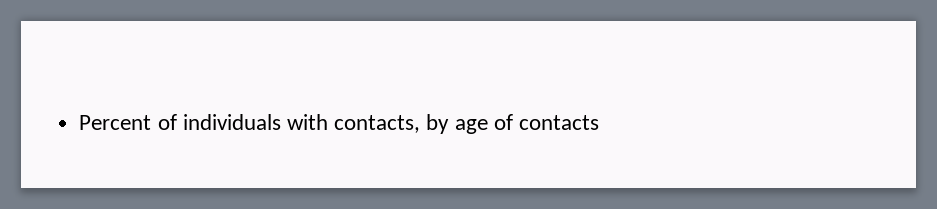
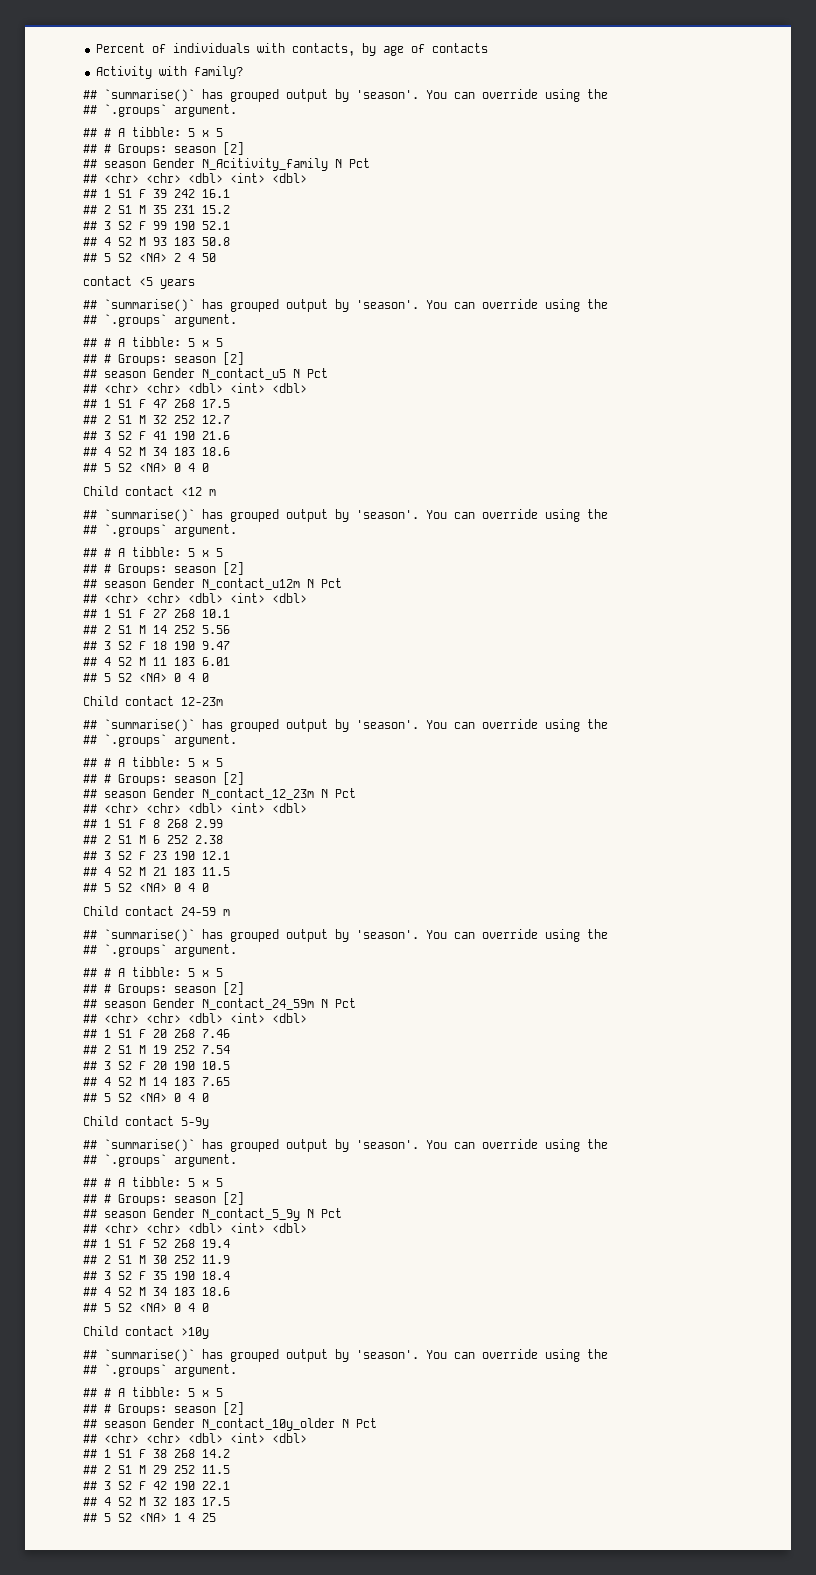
+ Activity with family?
+ ## `summarise()` has grouped output by 'season'. You can override using the
+ ## `.groups` argument.
+ ## # A tibble: 5 x 5
+ ## # Groups: season [2]
+ ## season Gender N_Acitivity_family N Pct
+ ## <chr> <chr> <dbl> <int> <dbl>
+ ## 1 S1 F 39 242 16.1
+ ## 2 S1 M 35 231 15.2
+ ## 3 S2 F 99 190 52.1
+ ## 4 S2 M 93 183 50.8
+ ## 5 S2 <NA> 2 4 50
+ contact <5 years
+ ## `summarise()` has grouped output by 'season'. You can override using the
+ ## `.groups` argument.
+ ## # A tibble: 5 x 5
+ ## # Groups: season [2]
+ ## season Gender N_contact_u5 N Pct
+ ## <chr> <chr> <dbl> <int> <dbl>
+ ## 1 S1 F 47 268 17.5
+ ## 2 S1 M 32 252 12.7
+ ## 3 S2 F 41 190 21.6
+ ## 4 S2 M 34 183 18.6
+ ## 5 S2 <NA> 0 4 0
+ Child contact <12 m
+ ## `summarise()` has grouped output by 'season'. You can override using the
+ ## `.groups` argument.
+ ## # A tibble: 5 x 5
+ ## # Groups: season [2]
+ ## season Gender N_contact_u12m N Pct
+ ## <chr> <chr> <dbl> <int> <dbl>
+ ## 1 S1 F 27 268 10.1
+ ## 2 S1 M 14 252 5.56
+ ## 3 S2 F 18 190 9.47
+ ## 4 S2 M 11 183 6.01
+ ## 5 S2 <NA> 0 4 0
+ Child contact 12-23m
+ ## `summarise()` has grouped output by 'season'. You can override using the
+ ## `.groups` argument.
+ ## # A tibble: 5 x 5
+ ## # Groups: season [2]
+ ## season Gender N_contact_12_23m N Pct
+ ## <chr> <chr> <dbl> <int> <dbl>
+ ## 1 S1 F 8 268 2.99
+ ## 2 S1 M 6 252 2.38
+ ## 3 S2 F 23 190 12.1
+ ## 4 S2 M 21 183 11.5
+ ## 5 S2 <NA> 0 4 0
+ Child contact 24-59 m
+ ## `summarise()` has grouped output by 'season'. You can override using the
+ ## `.groups` argument.
+ ## # A tibble: 5 x 5
+ ## # Groups: season [2]
+ ## season Gender N_contact_24_59m N Pct
+ ## <chr> <chr> <dbl> <int> <dbl>
+ ## 1 S1 F 20 268 7.46
+ ## 2 S1 M 19 252 7.54
+ ## 3 S2 F 20 190 10.5
+ ## 4 S2 M 14 183 7.65
+ ## 5 S2 <NA> 0 4 0
+ Child contact 5-9y
+ ## `summarise()` has grouped output by 'season'. You can override using the
+ ## `.groups` argument.
+ ## # A tibble: 5 x 5
+ ## # Groups: season [2]
+ ## season Gender N_contact_5_9y N Pct
+ ## <chr> <chr> <dbl> <int> <dbl>
+ ## 1 S1 F 52 268 19.4
+ ## 2 S1 M 30 252 11.9
+ ## 3 S2 F 35 190 18.4
+ ## 4 S2 M 34 183 18.6
+ ## 5 S2 <NA> 0 4 0
+ Child contact >10y
+ ## `summarise()` has grouped output by 'season'. You can override using the
+ ## `.groups` argument.
+ ## # A tibble: 5 x 5
+ ## # Groups: season [2]
+ ## season Gender N_contact_10y_older N Pct
+ ## <chr> <chr> <dbl> <int> <dbl>
+ ## 1 S1 F 38 268 14.2
+ ## 2 S1 M 29 252 11.5
+ ## 3 S2 F 42 190 22.1
+ ## 4 S2 M 32 183 17.5
+ ## 5 S2 <NA> 1 4 25

